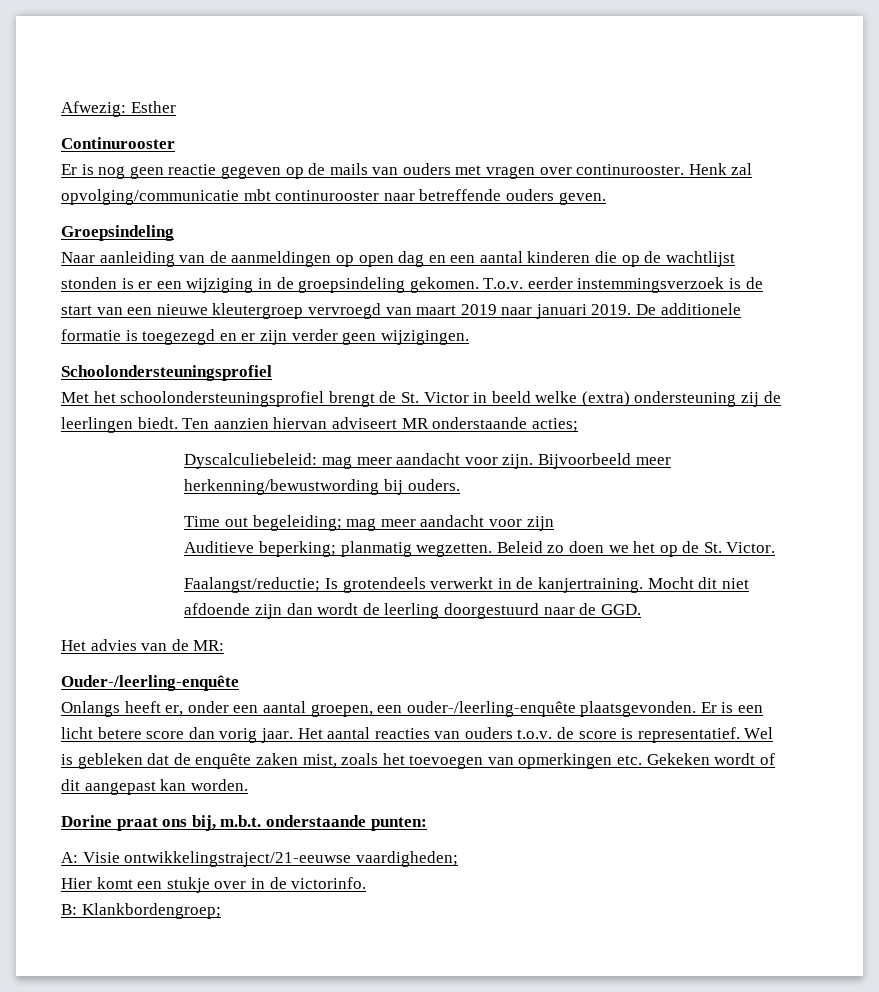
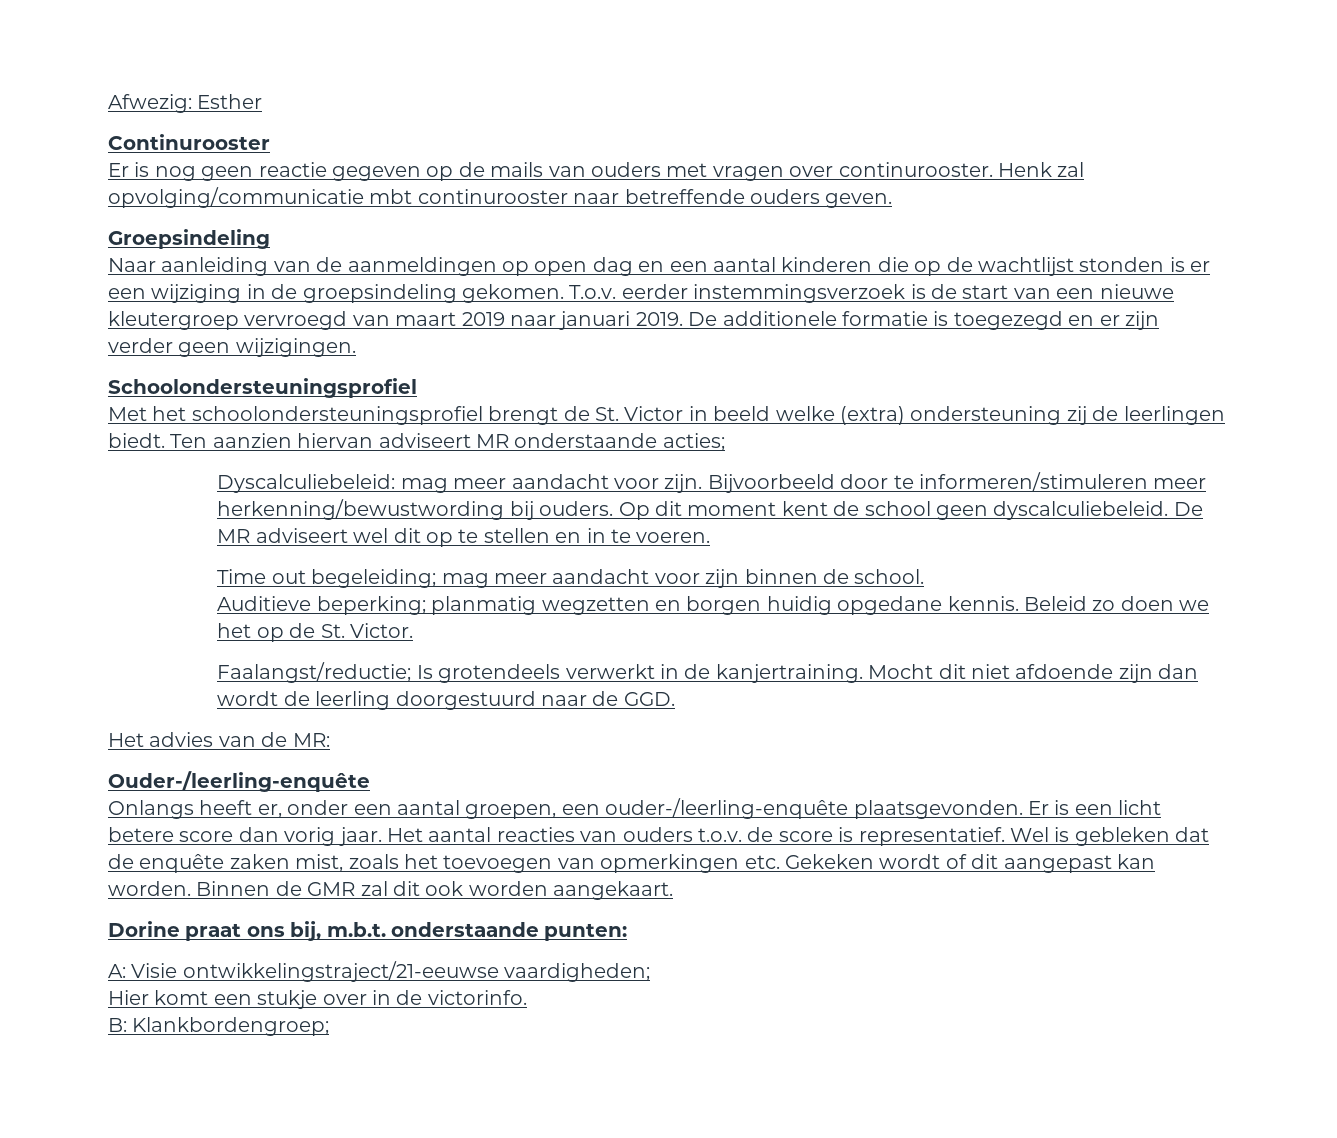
- Bijvoorbeeld meer herkenning/bewustwording bij ouders.
+ Bijvoorbeeld door te informeren/stimuleren meer herkenning/bewustwording bij ouders. Op dit moment kent de school geen dyscalculiebeleid. De MR adviseert wel dit op te stellen en in te voeren.
- Time out begeleiding; mag meer aandacht voor zijn
+ Time out begeleiding; mag meer aandacht voor zijn binnen de school.
- Auditieve beperking; planmatig wegzetten.
+ Auditieve beperking; planmatig wegzetten en borgen huidig opgedane kennis.
+ Binnen de GMR zal dit ook worden aangekaart.

